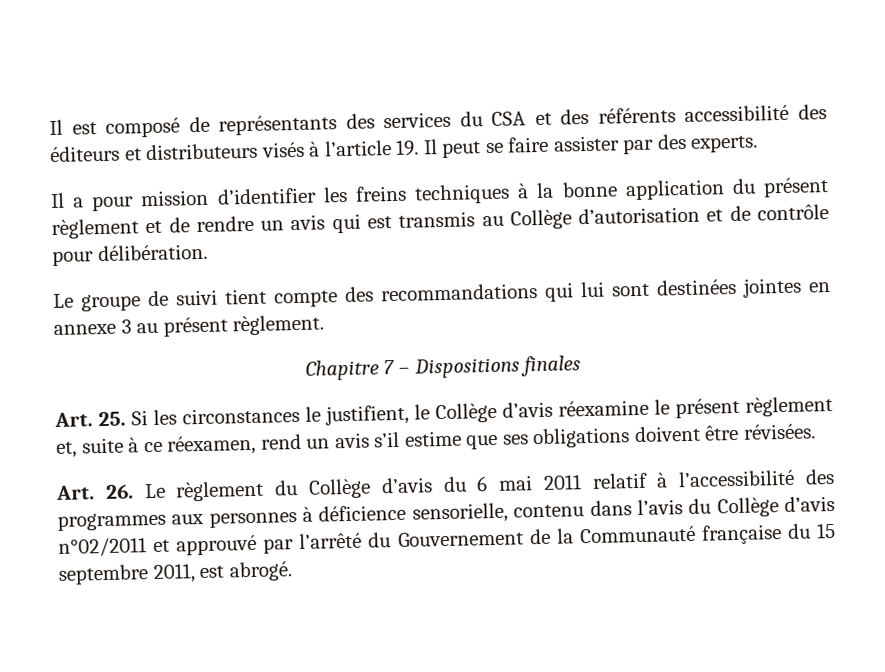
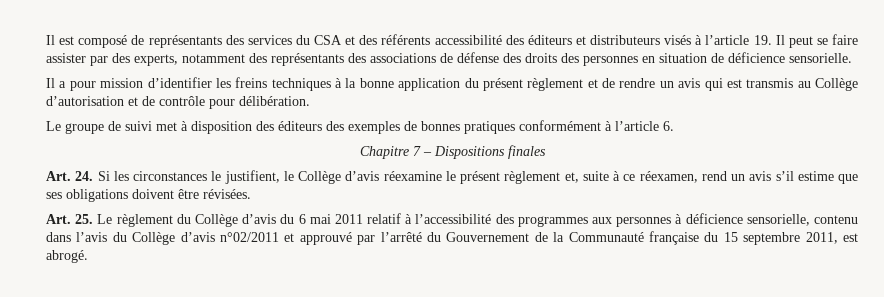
- Il est composé de représentants des services du CSA et des référents accessibilité des éditeurs et distributeurs visés à l’article 19. Il peut se faire assister par des experts.
+ Il est composé de représentants des services du CSA et des référents accessibilité des éditeurs et distributeurs visés à l’article 19. Il peut se faire assister par des experts, notamment des représentants des associations de défense des droits des personnes en situation de déficience sensorielle.
- Le groupe de suivi tient compte des recommandations qui lui sont destinées jointes en annexe 3 au présent règlement.
+ Le groupe de suivi met à disposition des éditeurs des exemples de bonnes pratiques conformément à l’article 6.
- Art. 25. Si les circonstances le justifient, le Collège d’avis réexamine le présent règlement et, suite à ce réexamen, rend un avis s’il estime que ses obligations doivent être révisées.
+ Art. 24. Si les circonstances le justifient, le Collège d’avis réexamine le présent règlement et, suite à ce réexamen, rend un avis s’il estime que ses obligations doivent être révisées.
- Art. 26. Le règlement du Collège d’avis du 6 mai 2011 relatif à l’accessibilité des programmes aux personnes à déficience sensorielle, contenu dans l’avis du Collège d’avis n°02/2011 et approuvé par l’arrêté du Gouvernement de la Communauté française du 15 septembre 2011, est abrogé.
+ Art. 25. Le règlement du Collège d’avis du 6 mai 2011 relatif à l’accessibilité des programmes aux personnes à déficience sensorielle, contenu dans l’avis du Collège d’avis n°02/2011 et approuvé par l’arrêté du Gouvernement de la Communauté française du 15 septembre 2011, est abrogé.

